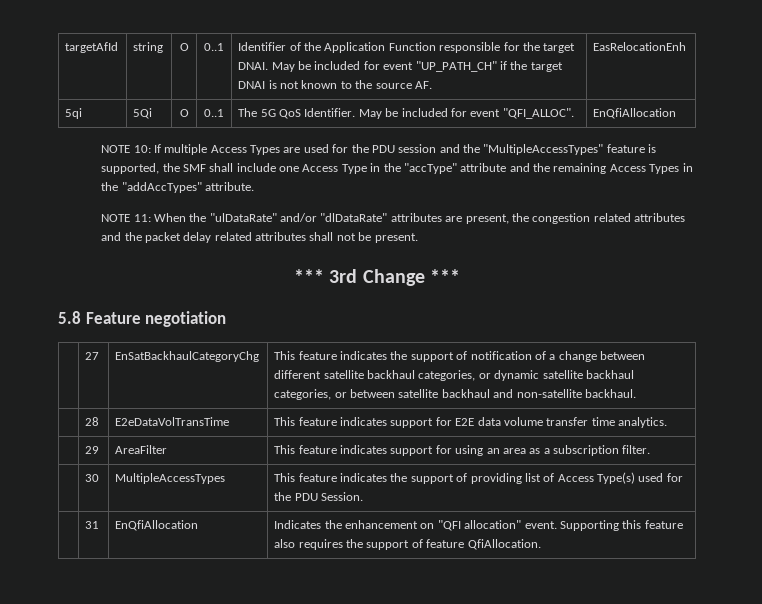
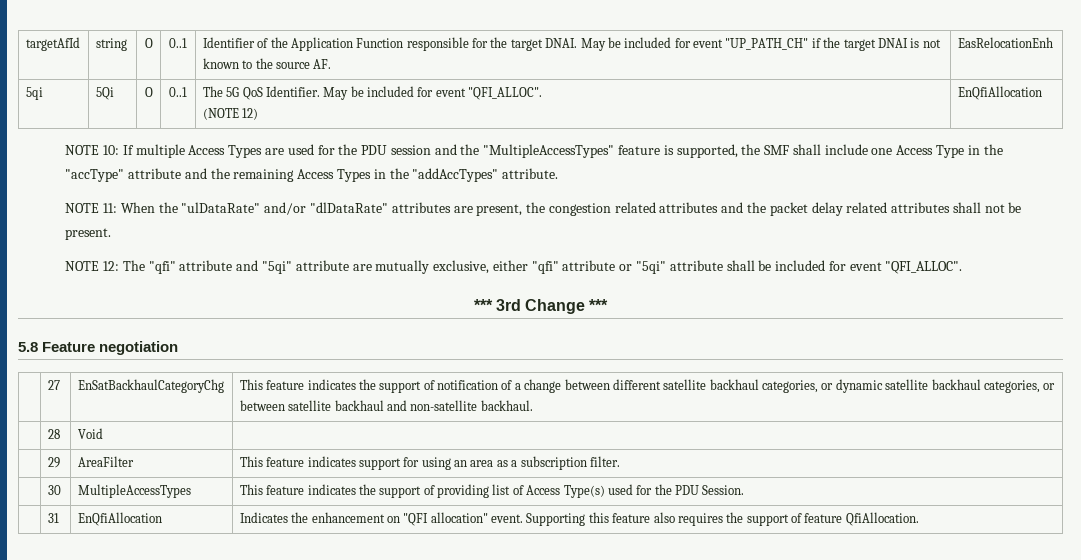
- 5qi | 5Qi | O | 0..1 | The 5G QoS Identifier. May be included for event "QFI_ALLOC". | EnQfiAllocation
+ 5qi | 5Qi | O | 0..1 | The 5G QoS Identifier. May be included for event "QFI_ALLOC".
+ (NOTE 12) | EnQfiAllocation
+ NOTE 12: The "qfi" attribute and "5qi" attribute are mutually exclusive, either "qfi" attribute or "5qi" attribute shall be included for event "QFI_ALLOC".
- | 28 | E2eDataVolTransTime | This feature indicates support for E2E data volume transfer time analytics.
+ | 28 | Void |

